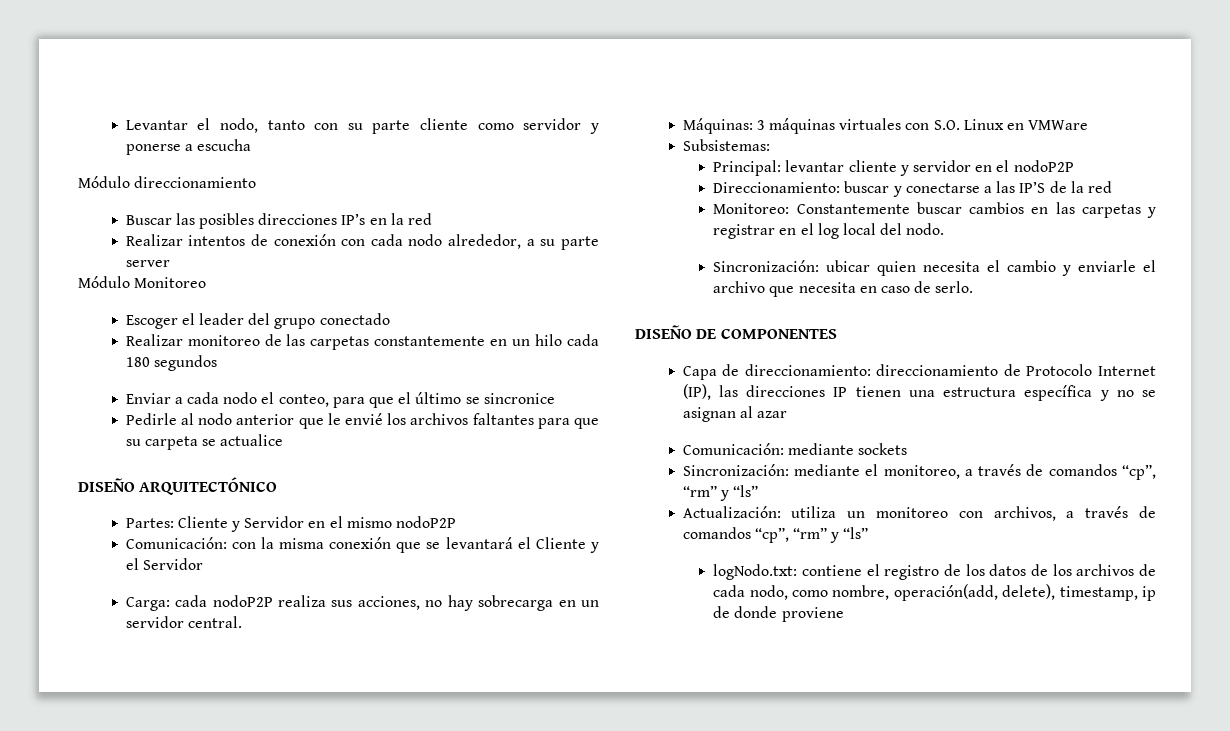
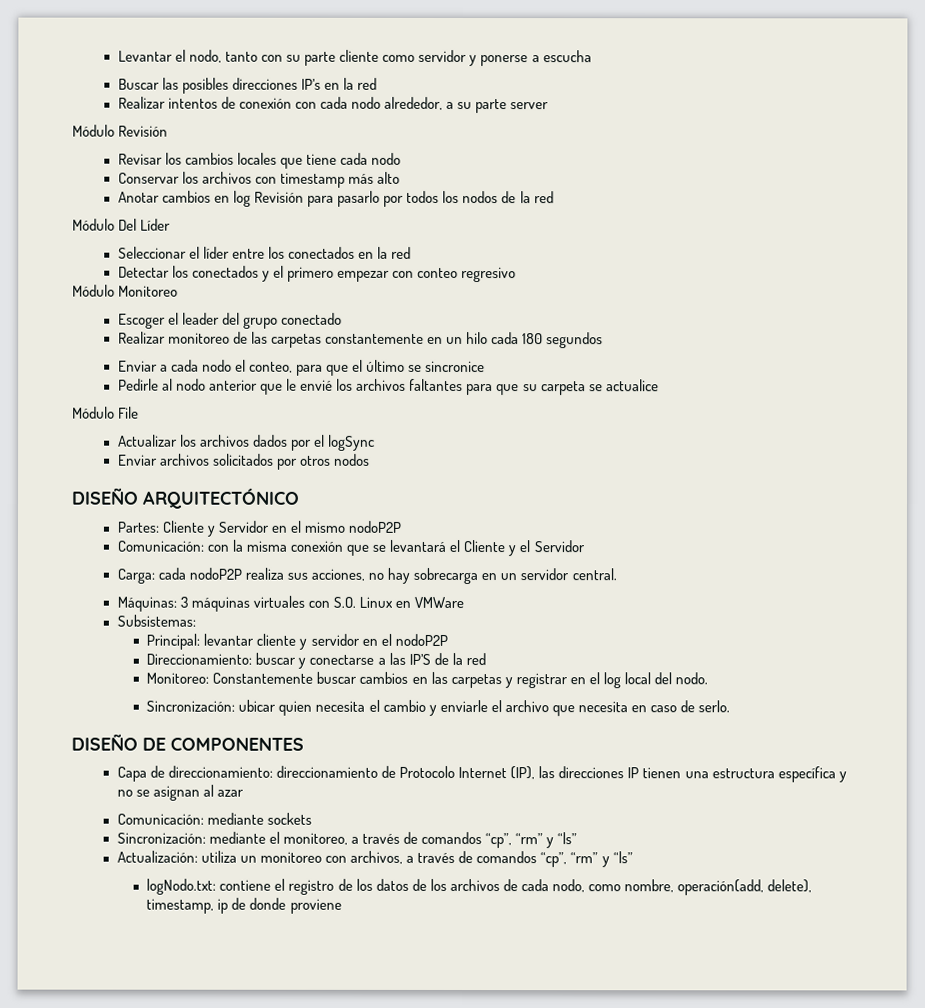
- Módulo direccionamiento
+ Módulo Revisión
+ Revisar los cambios locales que tiene cada nodo
+ Conservar los archivos con timestamp más alto
+ Anotar cambios en log Revisión para pasarlo por todos los nodos de la red
+ Módulo Del Líder
+ Seleccionar el líder entre los conectados en la red
+ Detectar los conectados y el primero empezar con conteo regresivo
+ Módulo File
+ Actualizar los archivos dados por el logSync
+ Enviar archivos solicitados por otros nodos

